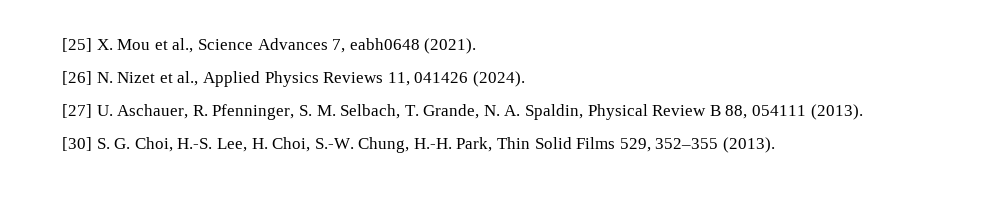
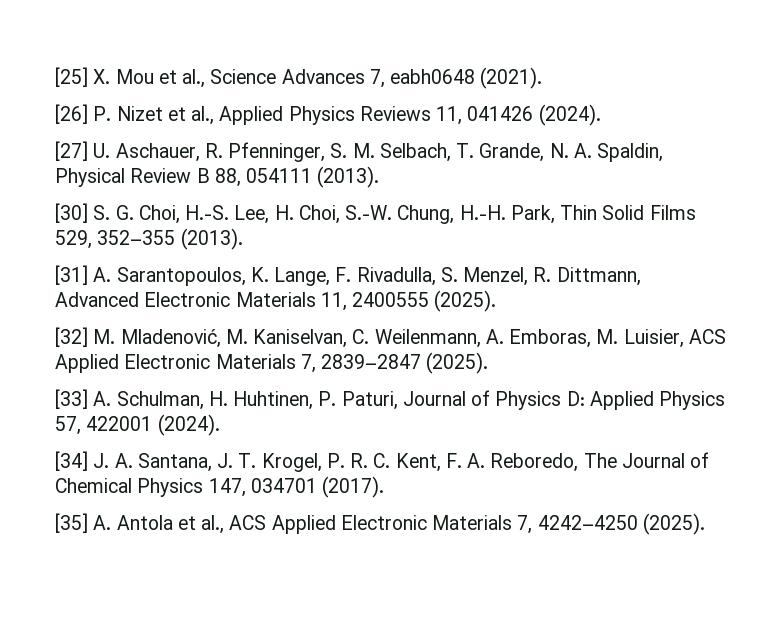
- [26] N. Nizet et al., Applied Physics Reviews 11, 041426 (2024).
+ [26] P. Nizet et al., Applied Physics Reviews 11, 041426 (2024).
+ [31] A. Sarantopoulos, K. Lange, F. Rivadulla, S. Menzel, R. Dittmann, Advanced Electronic Materials 11, 2400555 (2025).
+ [32] M. Mladenović, M. Kaniselvan, C. Weilenmann, A. Emboras, M. Luisier, ACS Applied Electronic Materials 7, 2839–2847 (2025).
+ [33] A. Schulman, H. Huhtinen, P. Paturi, Journal of Physics D: Applied Physics 57, 422001 (2024).
+ [34] J. A. Santana, J. T. Krogel, P. R. C. Kent, F. A. Reboredo, The Journal of Chemical Physics 147, 034701 (2017).
+ [35] A. Antola et al., ACS Applied Electronic Materials 7, 4242–4250 (2025).

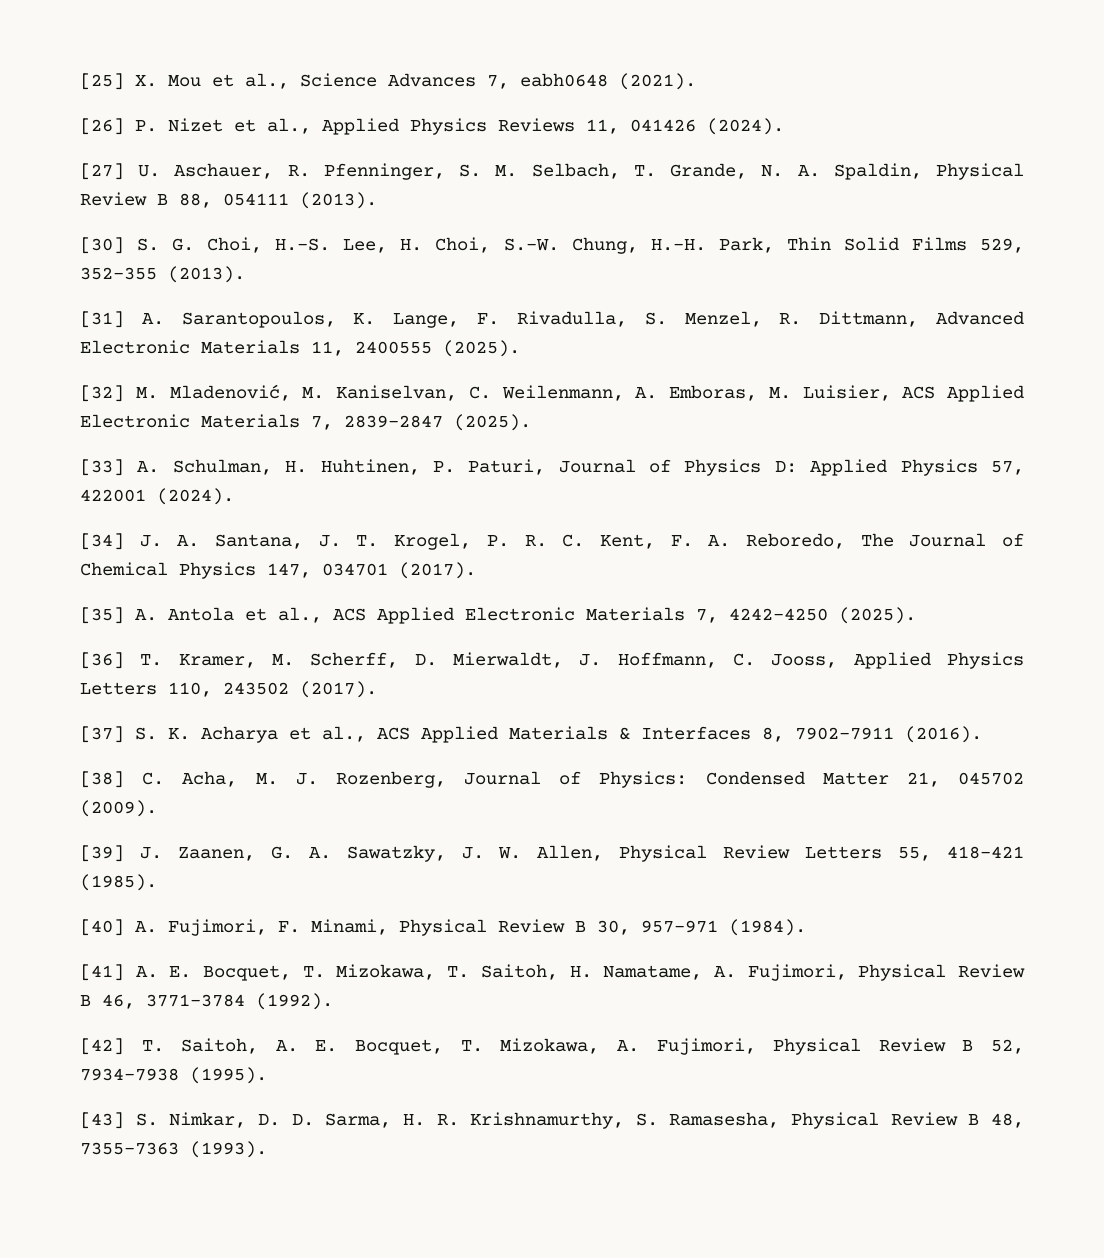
+ [36] T. Kramer, M. Scherff, D. Mierwaldt, J. Hoffmann, C. Jooss, Applied Physics Letters 110, 243502 (2017).
+ [37] S. K. Acharya et al., ACS Applied Materials & Interfaces 8, 7902–7911 (2016).
+ [38] C. Acha, M. J. Rozenberg, Journal of Physics: Condensed Matter 21, 045702 (2009).
+ [39] J. Zaanen, G. A. Sawatzky, J. W. Allen, Physical Review Letters 55, 418–421 (1985).
+ [40] A. Fujimori, F. Minami, Physical Review B 30, 957–971 (1984).
+ [41] A. E. Bocquet, T. Mizokawa, T. Saitoh, H. Namatame, A. Fujimori, Physical Review B 46, 3771–3784 (1992).
+ [42] T. Saitoh, A. E. Bocquet, T. Mizokawa, A. Fujimori, Physical Review B 52, 7934–7938 (1995).
+ [43] S. Nimkar, D. D. Sarma, H. R. Krishnamurthy, S. Ramasesha, Physical Review B 48, 7355–7363 (1993).

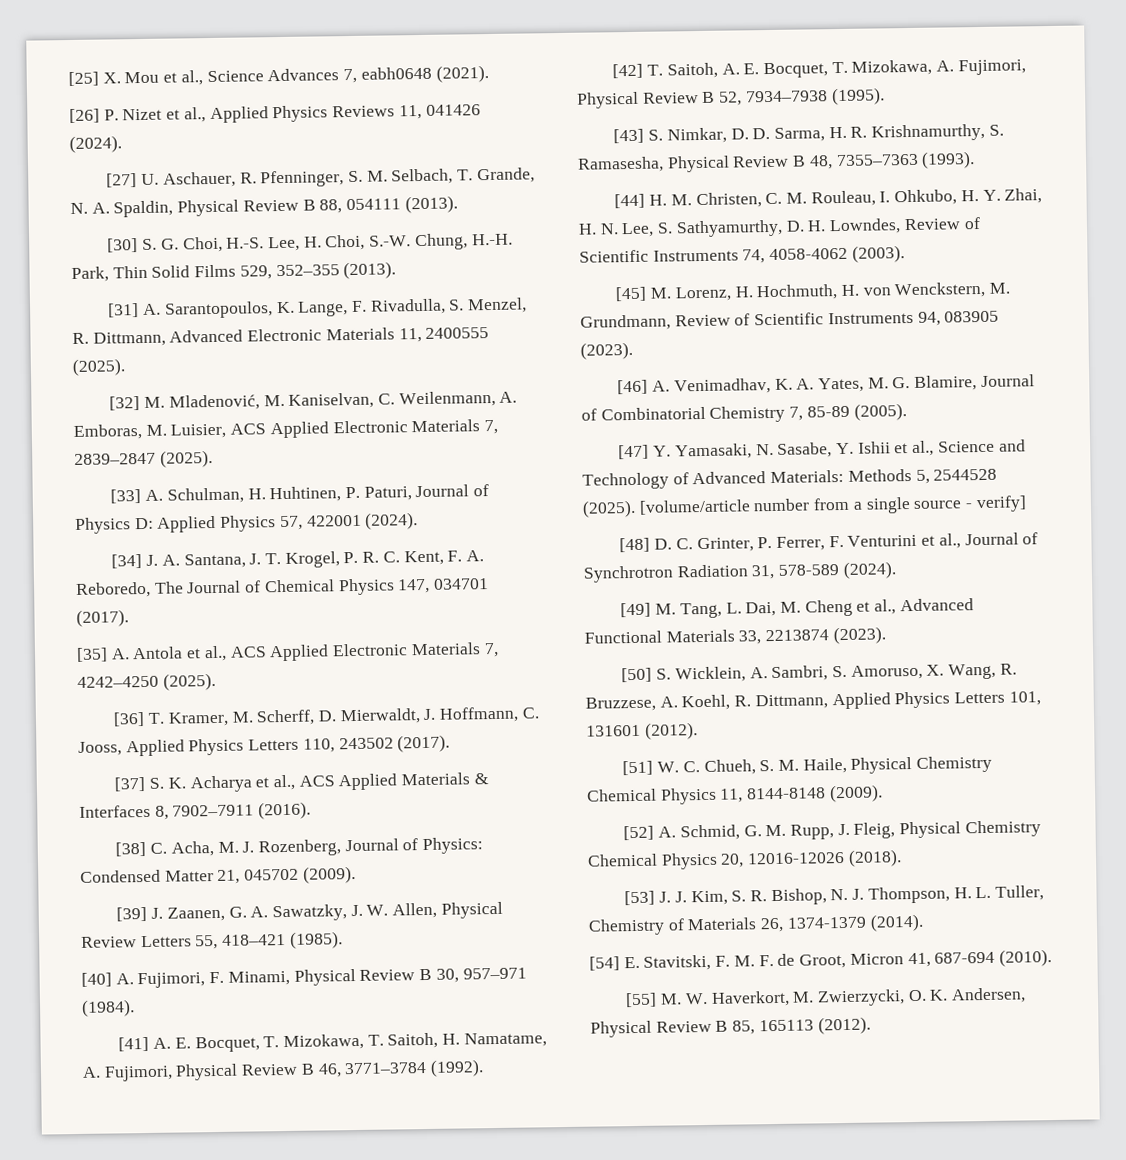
+ [44] H. M. Christen, C. M. Rouleau, I. Ohkubo, H. Y. Zhai, H. N. Lee, S. Sathyamurthy, D. H. Lowndes, Review of Scientific Instruments 74, 4058-4062 (2003).
+ [45] M. Lorenz, H. Hochmuth, H. von Wenckstern, M. Grundmann, Review of Scientific Instruments 94, 083905 (2023).
+ [46] A. Venimadhav, K. A. Yates, M. G. Blamire, Journal of Combinatorial Chemistry 7, 85-89 (2005).
+ [47] Y. Yamasaki, N. Sasabe, Y. Ishii et al., Science and Technology of Advanced Materials: Methods 5, 2544528 (2025). [volume/article number from a single source - verify]
+ [48] D. C. Grinter, P. Ferrer, F. Venturini et al., Journal of Synchrotron Radiation 31, 578-589 (2024).
+ [49] M. Tang, L. Dai, M. Cheng et al., Advanced Functional Materials 33, 2213874 (2023).
+ [50] S. Wicklein, A. Sambri, S. Amoruso, X. Wang, R. Bruzzese, A. Koehl, R. Dittmann, Applied Physics Letters 101, 131601 (2012).
+ [51] W. C. Chueh, S. M. Haile, Physical Chemistry Chemical Physics 11, 8144-8148 (2009).
+ [52] A. Schmid, G. M. Rupp, J. Fleig, Physical Chemistry Chemical Physics 20, 12016-12026 (2018).
+ [53] J. J. Kim, S. R. Bishop, N. J. Thompson, H. L. Tuller, Chemistry of Materials 26, 1374-1379 (2014).
+ [54] E. Stavitski, F. M. F. de Groot, Micron 41, 687-694 (2010).
+ [55] M. W. Haverkort, M. Zwierzycki, O. K. Andersen, Physical Review B 85, 165113 (2012).

